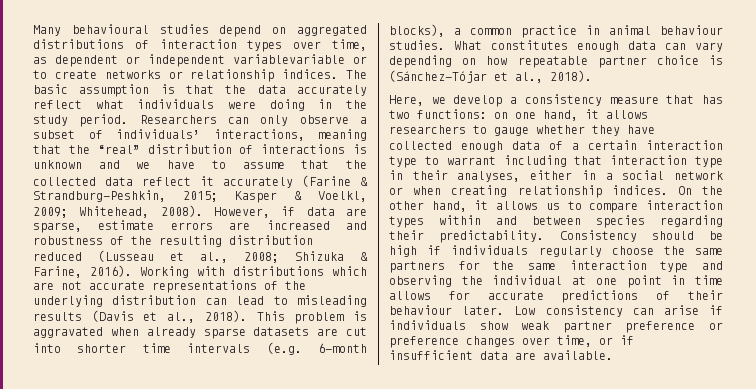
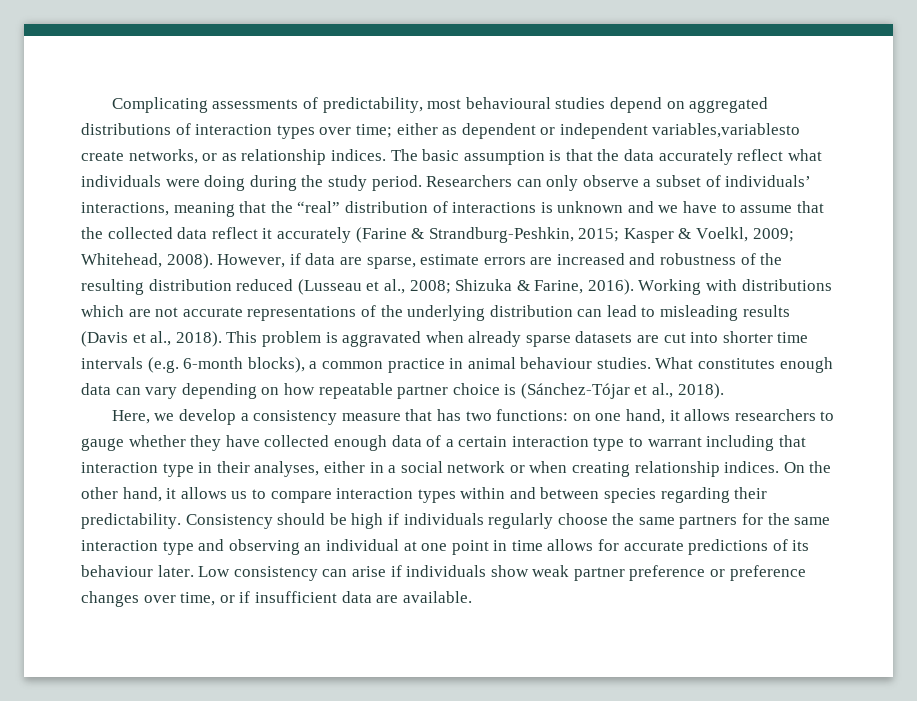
- Many behavioural studies depend on aggregated distributions of interaction types over time, as dependent or independent variablevariable or to create networks or relationship indices.
+ Complicating assessments of predictability, most behavioural studies depend on aggregated distributions of interaction types over time; either as dependent or independent variables,variablesto create networks, or as relationship indices.
- The basic assumption is that the data accurately reflect what individuals were doing in the study period.
+ The basic assumption is that the data accurately reflect what individuals were doing during the study period.
- Consistency should be high if individuals regularly choose the same partners for the same interaction type and observing the individual at one point in time allows for accurate predictions of their behaviour later.
+ Consistency should be high if individuals regularly choose the same partners for the same interaction type and observing an individual at one point in time allows for accurate predictions of its behaviour later.

